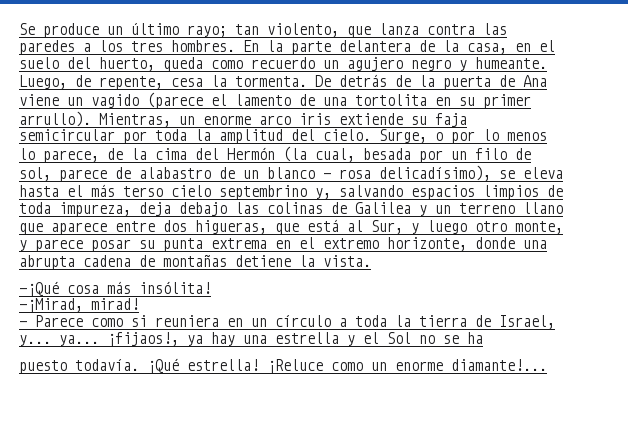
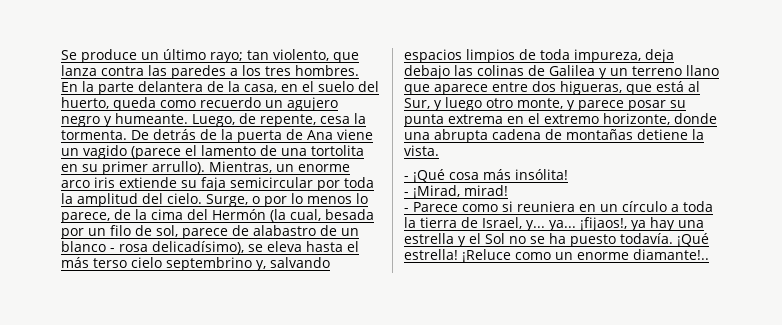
- -¡Qué cosa más insólita!
+ - ¡Qué cosa más insólita!
- -¡Mirad, mirad!
+ - ¡Mirad, mirad!
- ¡fijaos!, ya hay una estrella y el Sol no se ha
- puesto todavía.
+ ¡fijaos!, ya hay una estrella y el Sol no se ha puesto todavía.
- ¡Reluce como un enorme diamante!...
+ ¡Reluce como un enorme diamante!..

